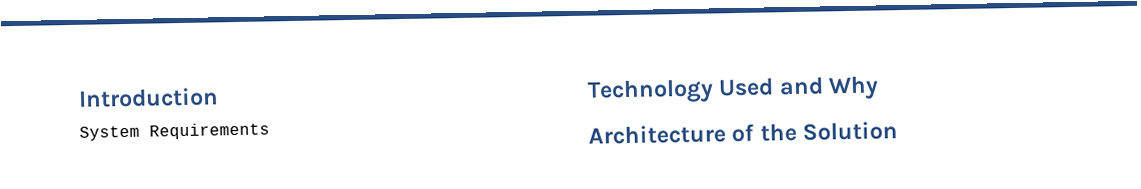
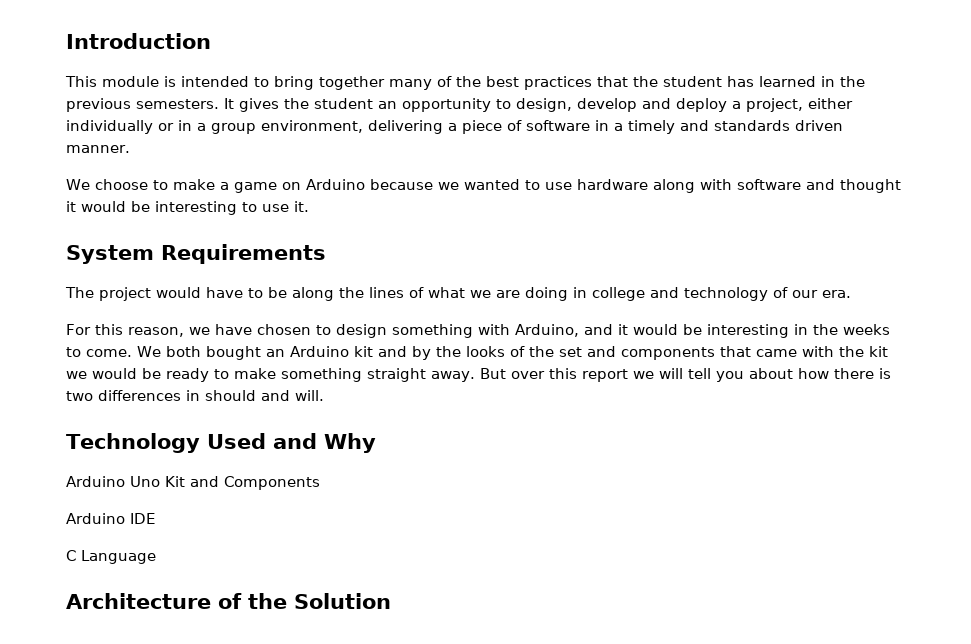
+ This module is intended to bring together many of the best practices that the student has learned in the previous semesters. It gives the student an opportunity to design, develop and deploy a project, either individually or in a group environment, delivering a piece of software in a timely and standards driven manner.
+ We choose to make a game on Arduino because we wanted to use hardware along with software and thought it would be interesting to use it.
  System Requirements
+ The project would have to be along the lines of what we are doing in college and technology of our era.
+ For this reason, we have chosen to design something with Arduino, and it would be interesting in the weeks to come. We both bought an Arduino kit and by the looks of the set and components that came with the kit we would be ready to make something straight away. But over this report we will tell you about how there is two differences in should and will.
  Technology Used and Why
+ Arduino Uno Kit and Components
+ Arduino IDE
+ C Language

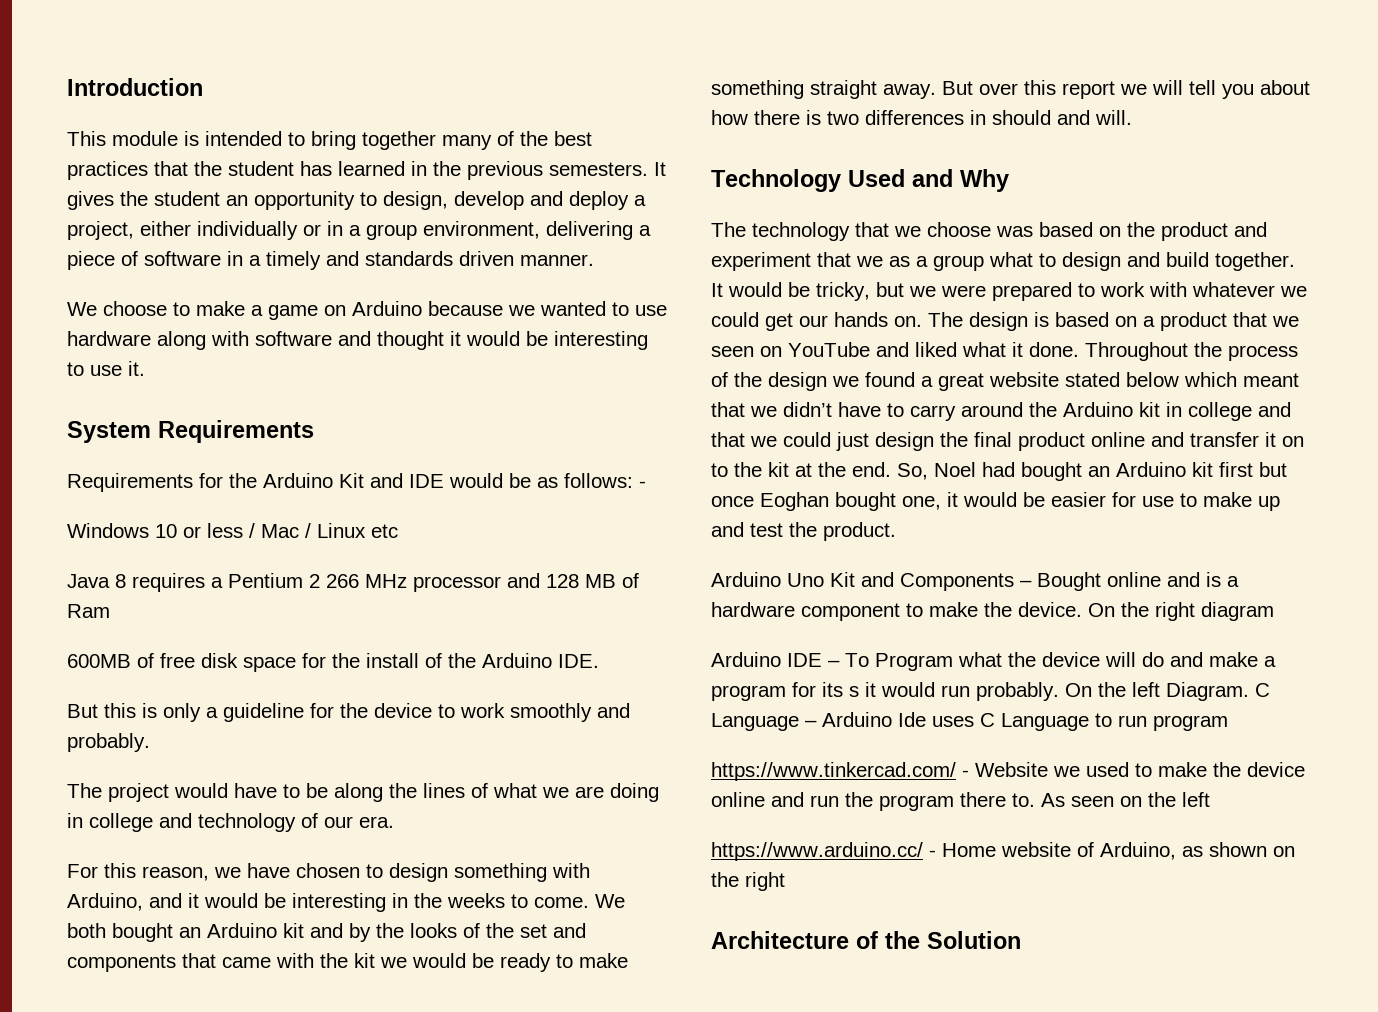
+ Requirements for the Arduino Kit and IDE would be as follows: -
+ Windows 10 or less / Mac / Linux etc
+ Java 8 requires a Pentium 2 266 MHz processor and 128 MB of Ram
+ 600MB of free disk space for the install of the Arduino IDE.
+ But this is only a guideline for the device to work smoothly and probably.
+ The technology that we choose was based on the product and experiment that we as a group what to design and build together. It would be tricky, but we were prepared to work with whatever we could get our hands on. The design is based on a product that we seen on YouTube and liked what it done. Throughout the process of the design we found a great website stated below which meant that we didn’t have to carry around the Arduino kit in college and that we could just design the final product online and transfer it on to the kit at the end. So, Noel had bought an Arduino kit first but once Eoghan bought one, it would be easier for use to make up and test the product.
- Arduino Uno Kit and Components
- Arduino IDE
- C Language
+ Arduino Uno Kit and Components – Bought online and is a hardware component to make the device. On the right diagram
+ Arduino IDE – To Program what the device will do and make a program for its s it would run probably. On the left Diagram. C Language – Arduino Ide uses C Language to run program
+ https://www.tinkercad.com/ - Website we used to make the device online and run the program there to. As seen on the left
+ https://www.arduino.cc/ - Home website of Arduino, as shown on the right

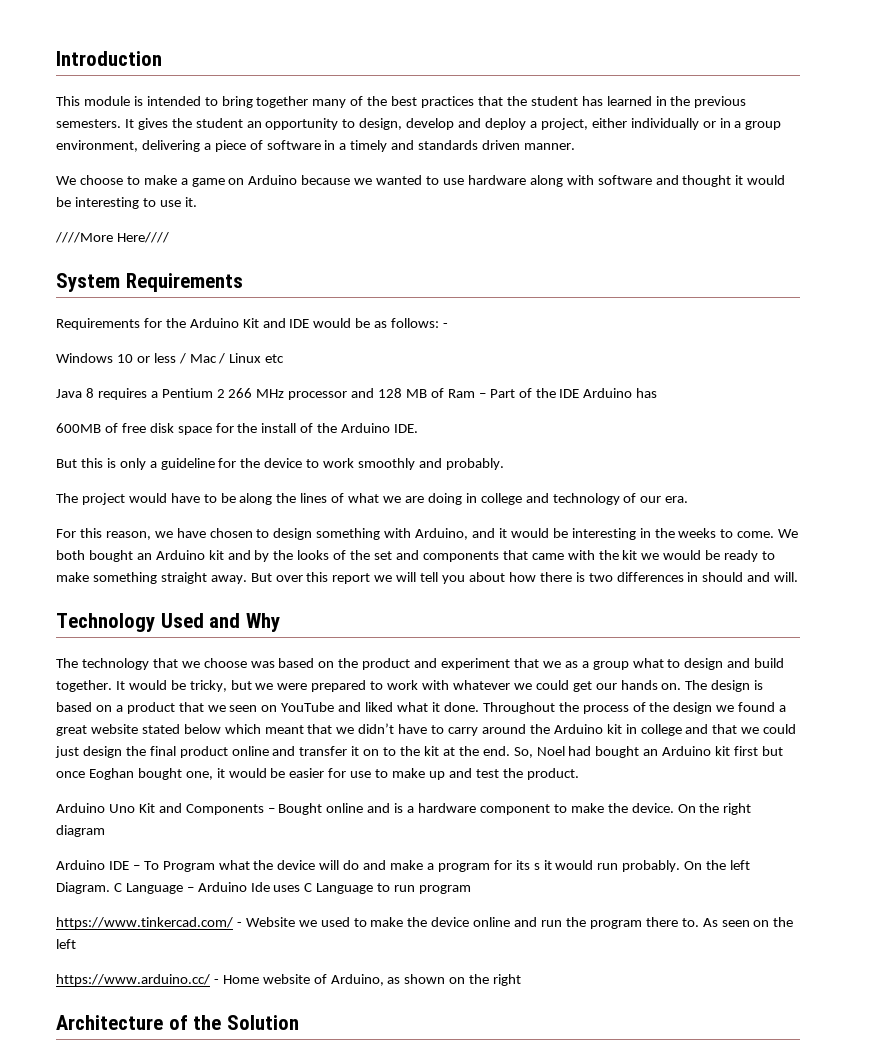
+ ////More Here////
- Java 8 requires a Pentium 2 266 MHz processor and 128 MB of Ram
+ Java 8 requires a Pentium 2 266 MHz processor and 128 MB of Ram – Part of the IDE Arduino has

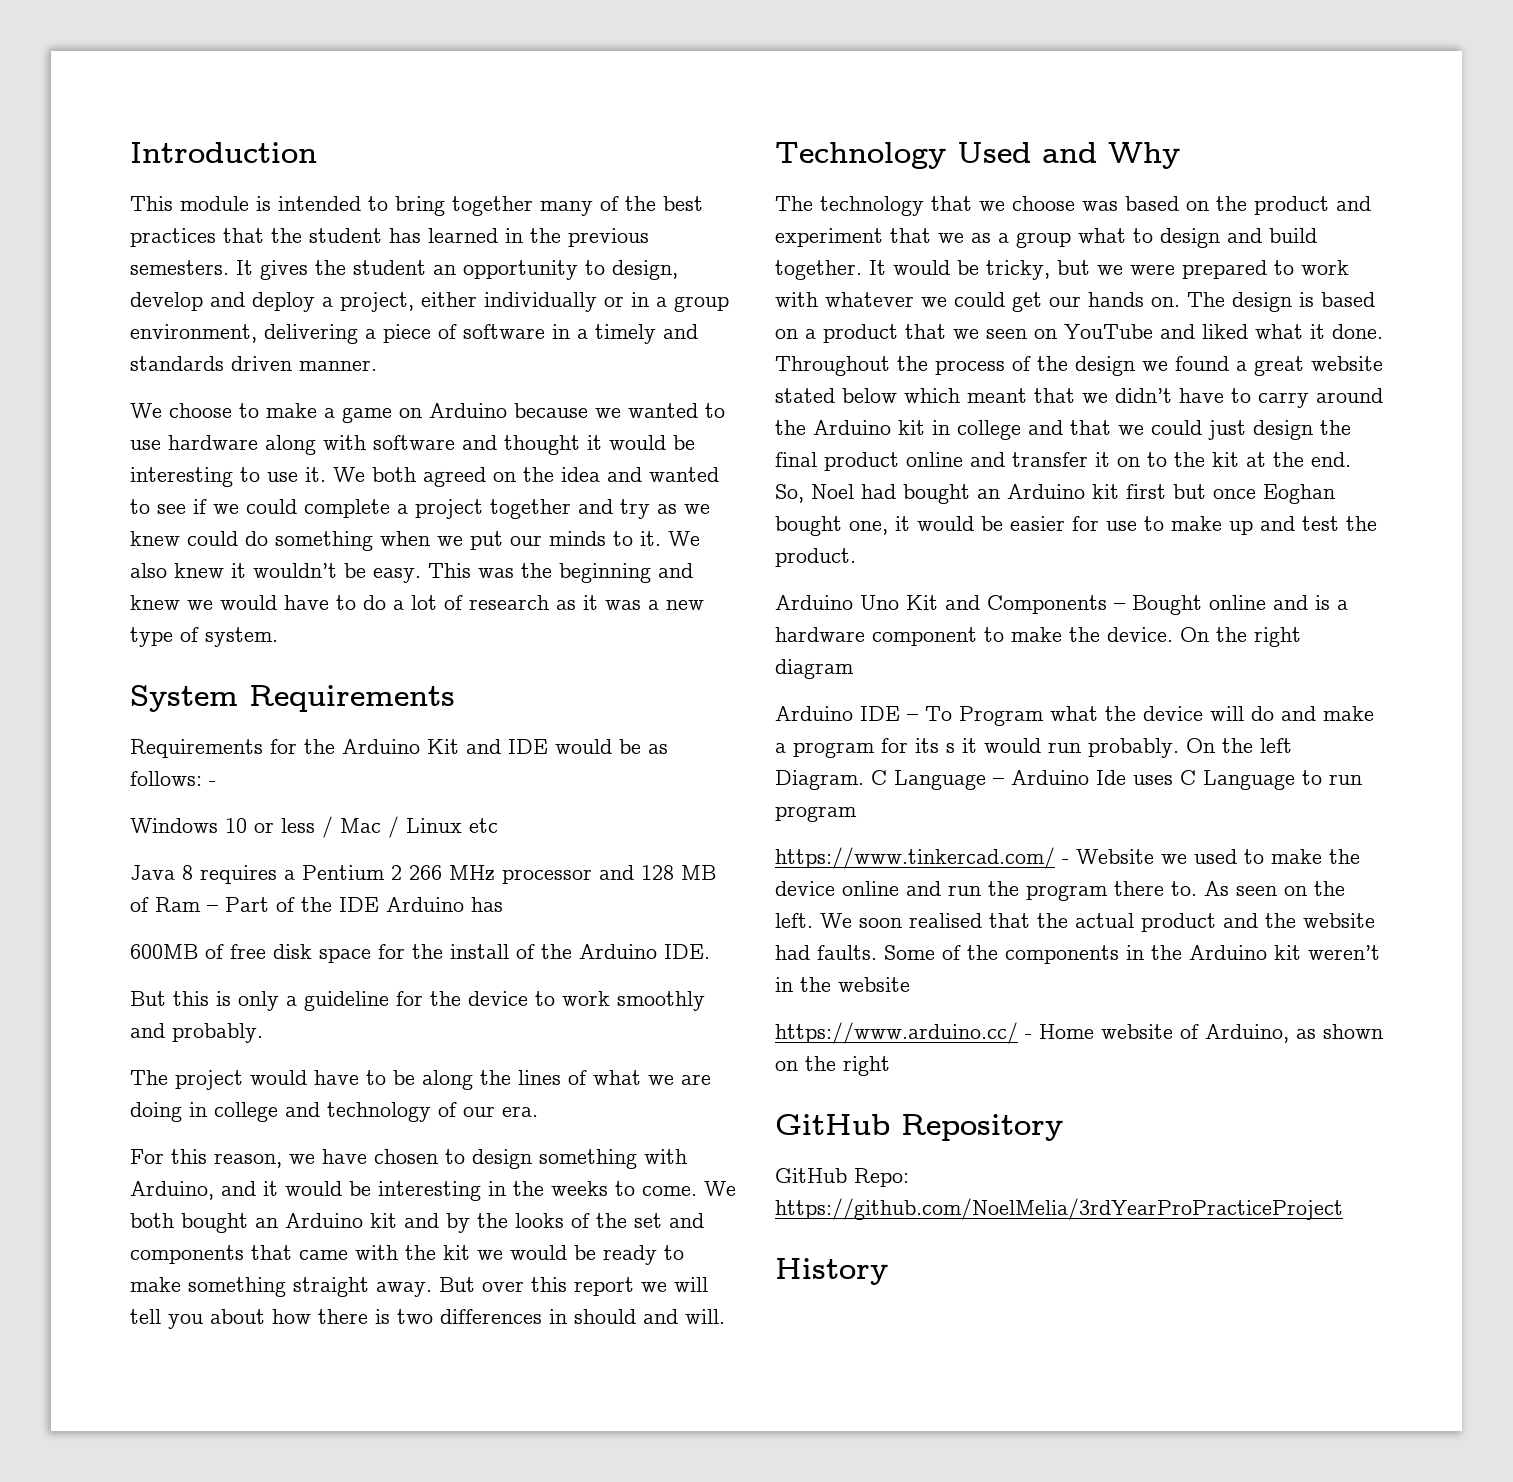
- We choose to make a game on Arduino because we wanted to use hardware along with software and thought it would be interesting to use it.
- ////More Here////
+ We choose to make a game on Arduino because we wanted to use hardware along with software and thought it would be interesting to use it. We both agreed on the idea and wanted to see if we could complete a project together and try as we knew could do something when we put our minds to it. We also knew it wouldn’t be easy. This was the beginning and knew we would have to do a lot of research as it was a new type of system.
- As seen on the left
+ As seen on the left. We soon realised that the actual product and the website had faults. Some of the components in the Arduino kit weren’t in the website
- Architecture of the Solution
+ GitHub Repository
+ GitHub Repo: https://github.com/NoelMelia/3rdYearProPracticeProject
+ History

